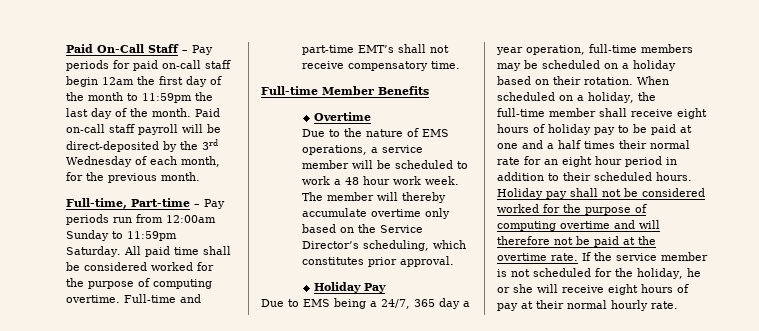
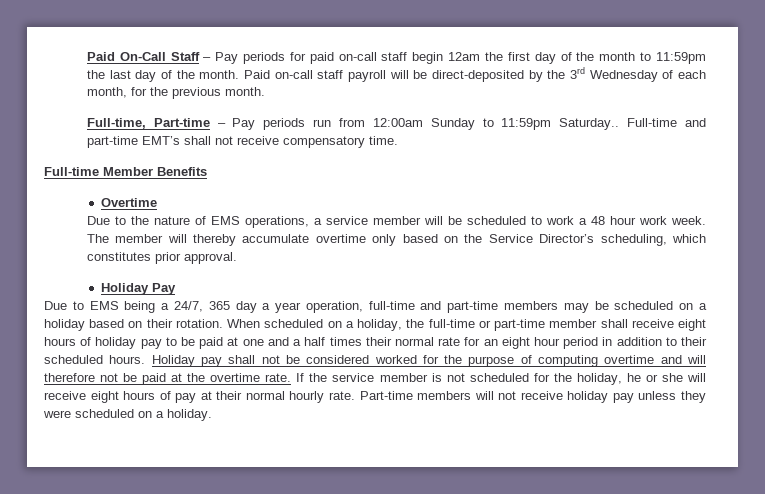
- Full-time, Part-time – Pay periods run from 12:00am Sunday to 11:59pm Saturday. All paid time shall be considered worked for the purpose of computing overtime.
+ Full-time, Part-time – Pay periods run from 12:00am Sunday to 11:59pm Saturday..
- Due to EMS being a 24/7, 365 day a year operation, full-time members may be scheduled on a holiday based on their rotation.
+ Due to EMS being a 24/7, 365 day a year operation, full-time and part-time members may be scheduled on a holiday based on their rotation.
- When scheduled on a holiday, the full-time member shall receive eight hours of holiday pay to be paid at one and a half times their normal rate for an eight hour period in addition to their scheduled hours.
+ When scheduled on a holiday, the full-time or part-time member shall receive eight hours of holiday pay to be paid at one and a half times their normal rate for an eight hour period in addition to their scheduled hours.
+ Part-time members will not receive holiday pay unless they were scheduled on a holiday.

